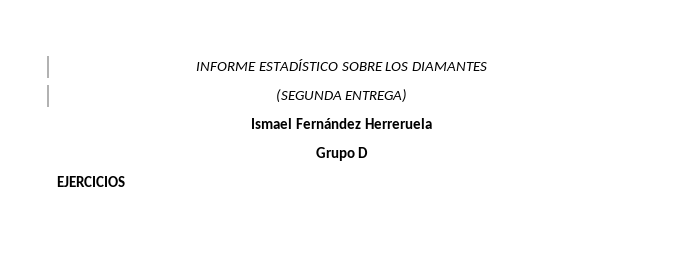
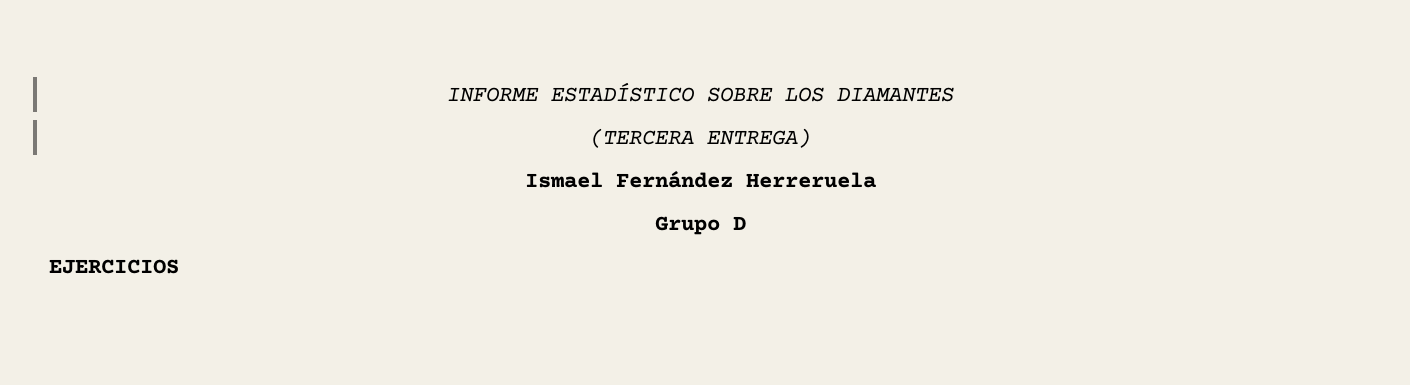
- (SEGUNDA ENTREGA)
+ (TERCERA ENTREGA)

